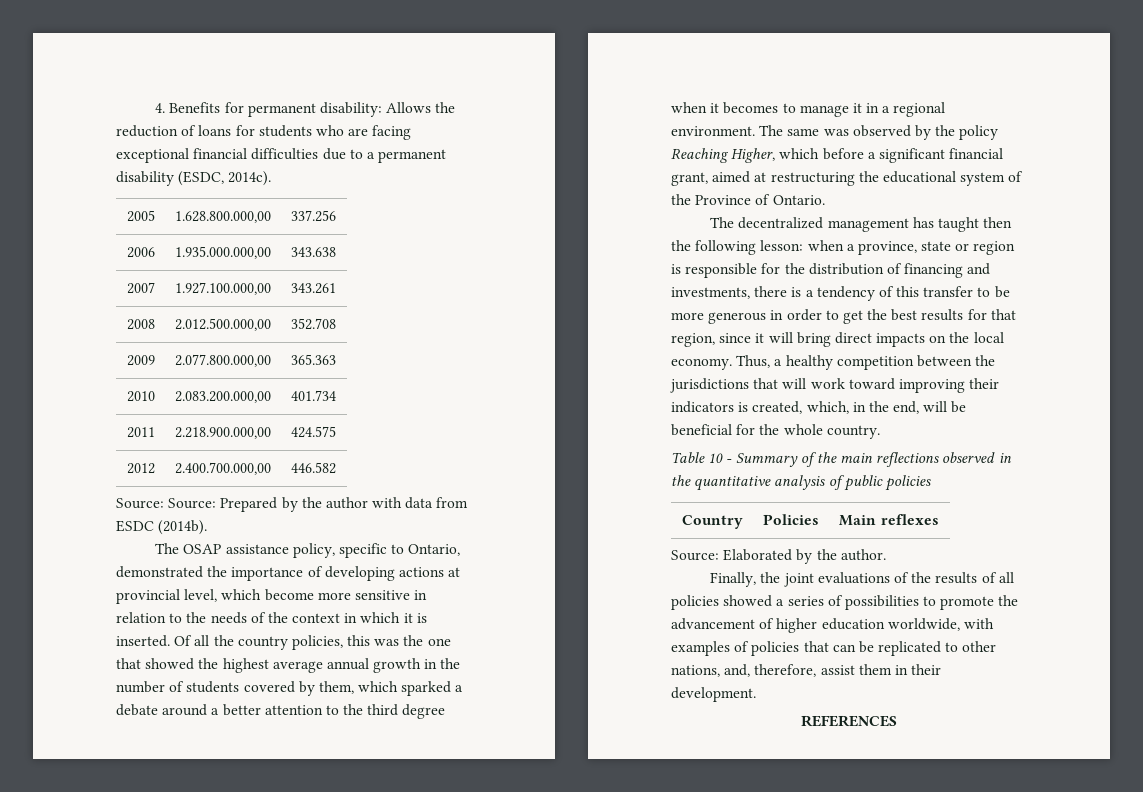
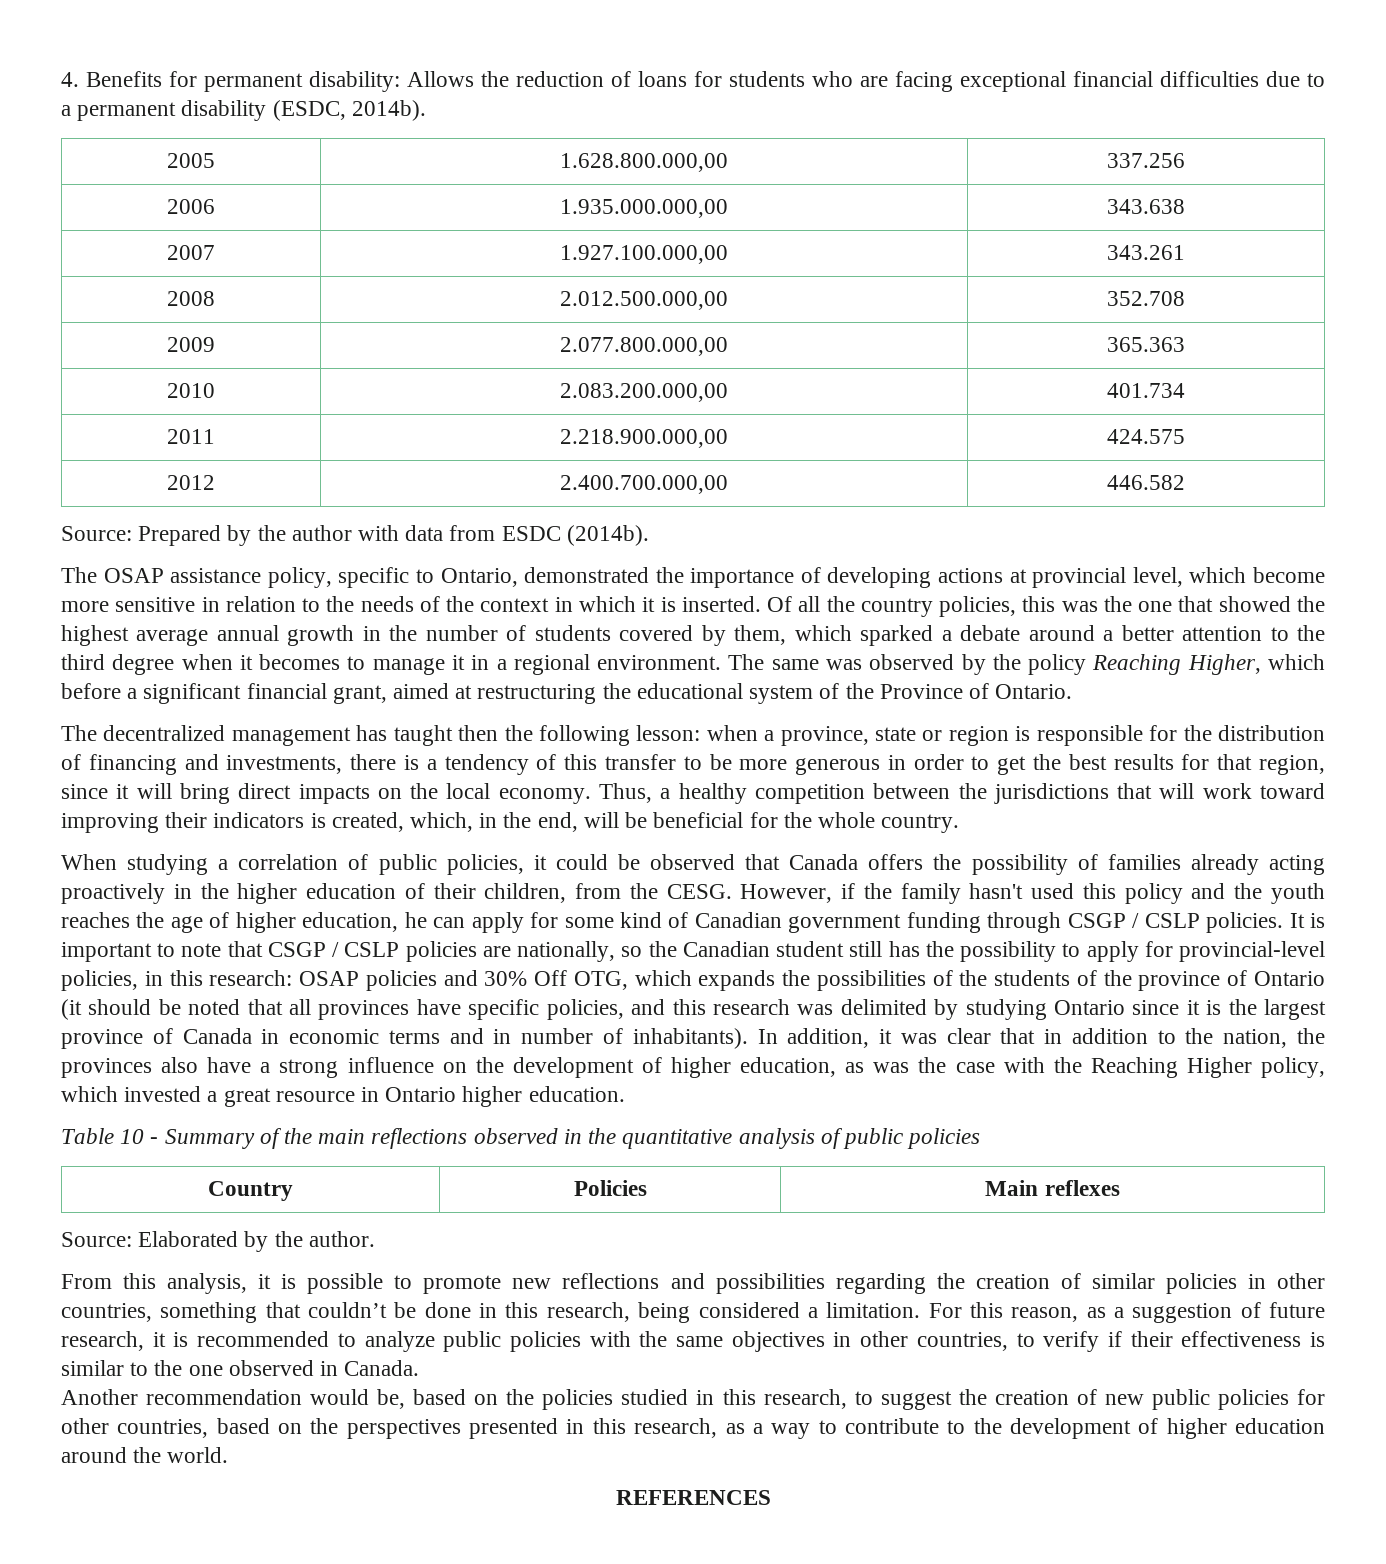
- 4. Benefits for permanent disability: Allows the reduction of loans for students who are facing exceptional financial difficulties due to a permanent disability (ESDC, 2014c).
+ 4. Benefits for permanent disability: Allows the reduction of loans for students who are facing exceptional financial difficulties due to a permanent disability (ESDC, 2014b).
- Source: Source: Prepared by the author with data from ESDC (2014b).
+ Source: Prepared by the author with data from ESDC (2014b).
+ When studying a correlation of public policies, it could be observed that Canada offers the possibility of families already acting proactively in the higher education of their children, from the CESG. However, if the family hasn't used this policy and the youth reaches the age of higher education, he can apply for some kind of Canadian government funding through CSGP / CSLP policies. It is important to note that CSGP / CSLP policies are nationally, so the Canadian student still has the possibility to apply for provincial-level policies, in this research: OSAP policies and 30% Off OTG, which expands the possibilities of the students of the province of Ontario (it should be noted that all provinces have specific policies, and this research was delimited by studying Ontario since it is the largest province of Canada in economic terms and in number of inhabitants). In addition, it was clear that in addition to the nation, the provinces also have a strong influence on the development of higher education, as was the case with the Reaching Higher policy, which invested a great resource in Ontario higher education.
- Finally, the joint evaluations of the results of all policies showed a series of possibilities to promote the advancement of higher education worldwide, with examples of policies that can be replicated to other nations, and, therefore, assist them in their development.
+ From this analysis, it is possible to promote new reflections and possibilities regarding the creation of similar policies in other countries, something that couldn’t be done in this research, being considered a limitation. For this reason, as a suggestion of future research, it is recommended to analyze public policies with the same objectives in other countries, to verify if their effectiveness is similar to the one observed in Canada.
+ Another recommendation would be, based on the policies studied in this research, to suggest the creation of new public policies for other countries, based on the perspectives presented in this research, as a way to contribute to the development of higher education around the world.

